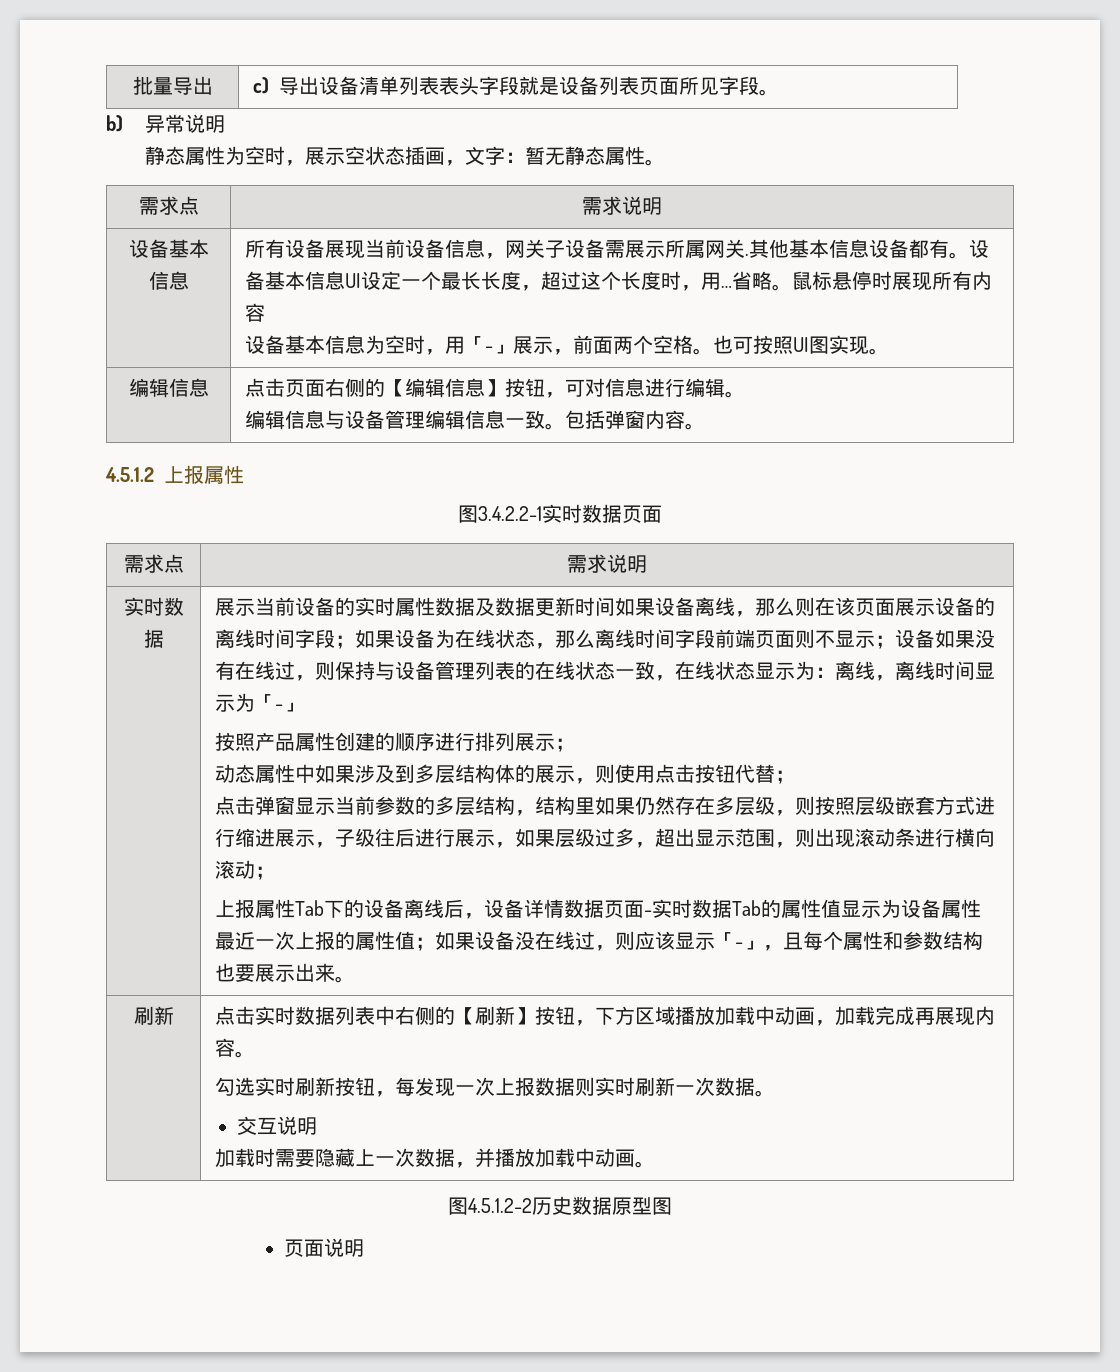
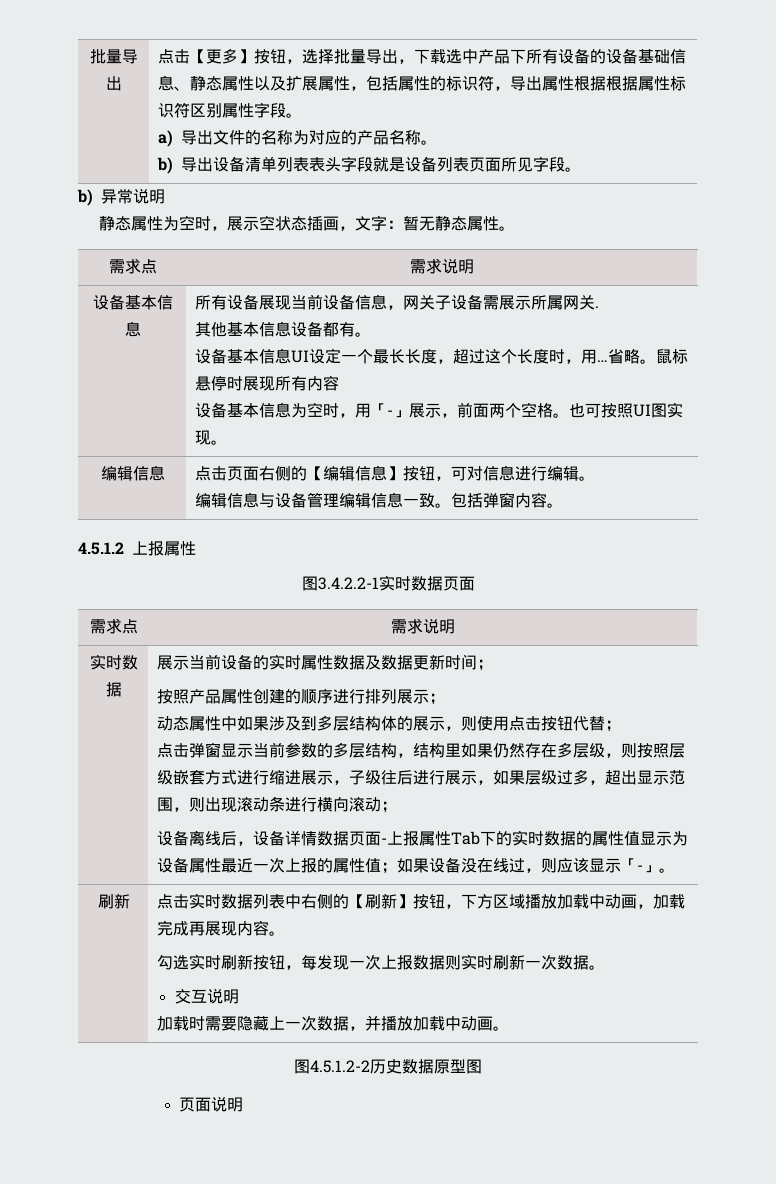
- c)导出设备清单列表表头字段就是设备列表页面所见字段。
+ 点击【更多】按钮，选择批量导出，下载选中产品下所有设备的设备基础信息、静态属性以及扩展属性，包括属性的标识符，导出属性根据根据属性标识符区别属性字段。
+ a)导出文件的名称为对应的产品名称。
+ b)导出设备清单列表表头字段就是设备列表页面所见字段。
- 所有设备展现当前设备信息，网关子设备需展示所属网关.其他基本信息设备都有。设备基本信息UI设定一个最长长度，超过这个长度时，用…
+ 所有设备展现当前设备信息，网关子设备需展示所属网关.
+ 其他基本信息设备都有。
+ 设备基本信息UI设定一个最长长度，超过这个长度时，用…
- 展示当前设备的实时属性数据及数据更新时间如果设备离线，那么则在该页面展示设备的离线时间字段；如果设备为在线状态，那么离线时间字段前端页面则不显示；设备如果没有在线过，则保持与设备管理列表的在线状态一致，在线状态显示为：离线，离线时间显示为「-」
+ 展示当前设备的实时属性数据及数据更新时间；
- 上报属性Tab下的设备离线后，设备详情数据页面-实时数据Tab的属性值显示为设备属性最近一次上报的属性值；如果设备没在线过，则应该显示「-」，且每个属性和参数结构也要展示出来。
+ 设备离线后，设备详情数据页面-上报属性Tab下的实时数据的属性值显示为设备属性最近一次上报的属性值；如果设备没在线过，则应该显示「-」。

